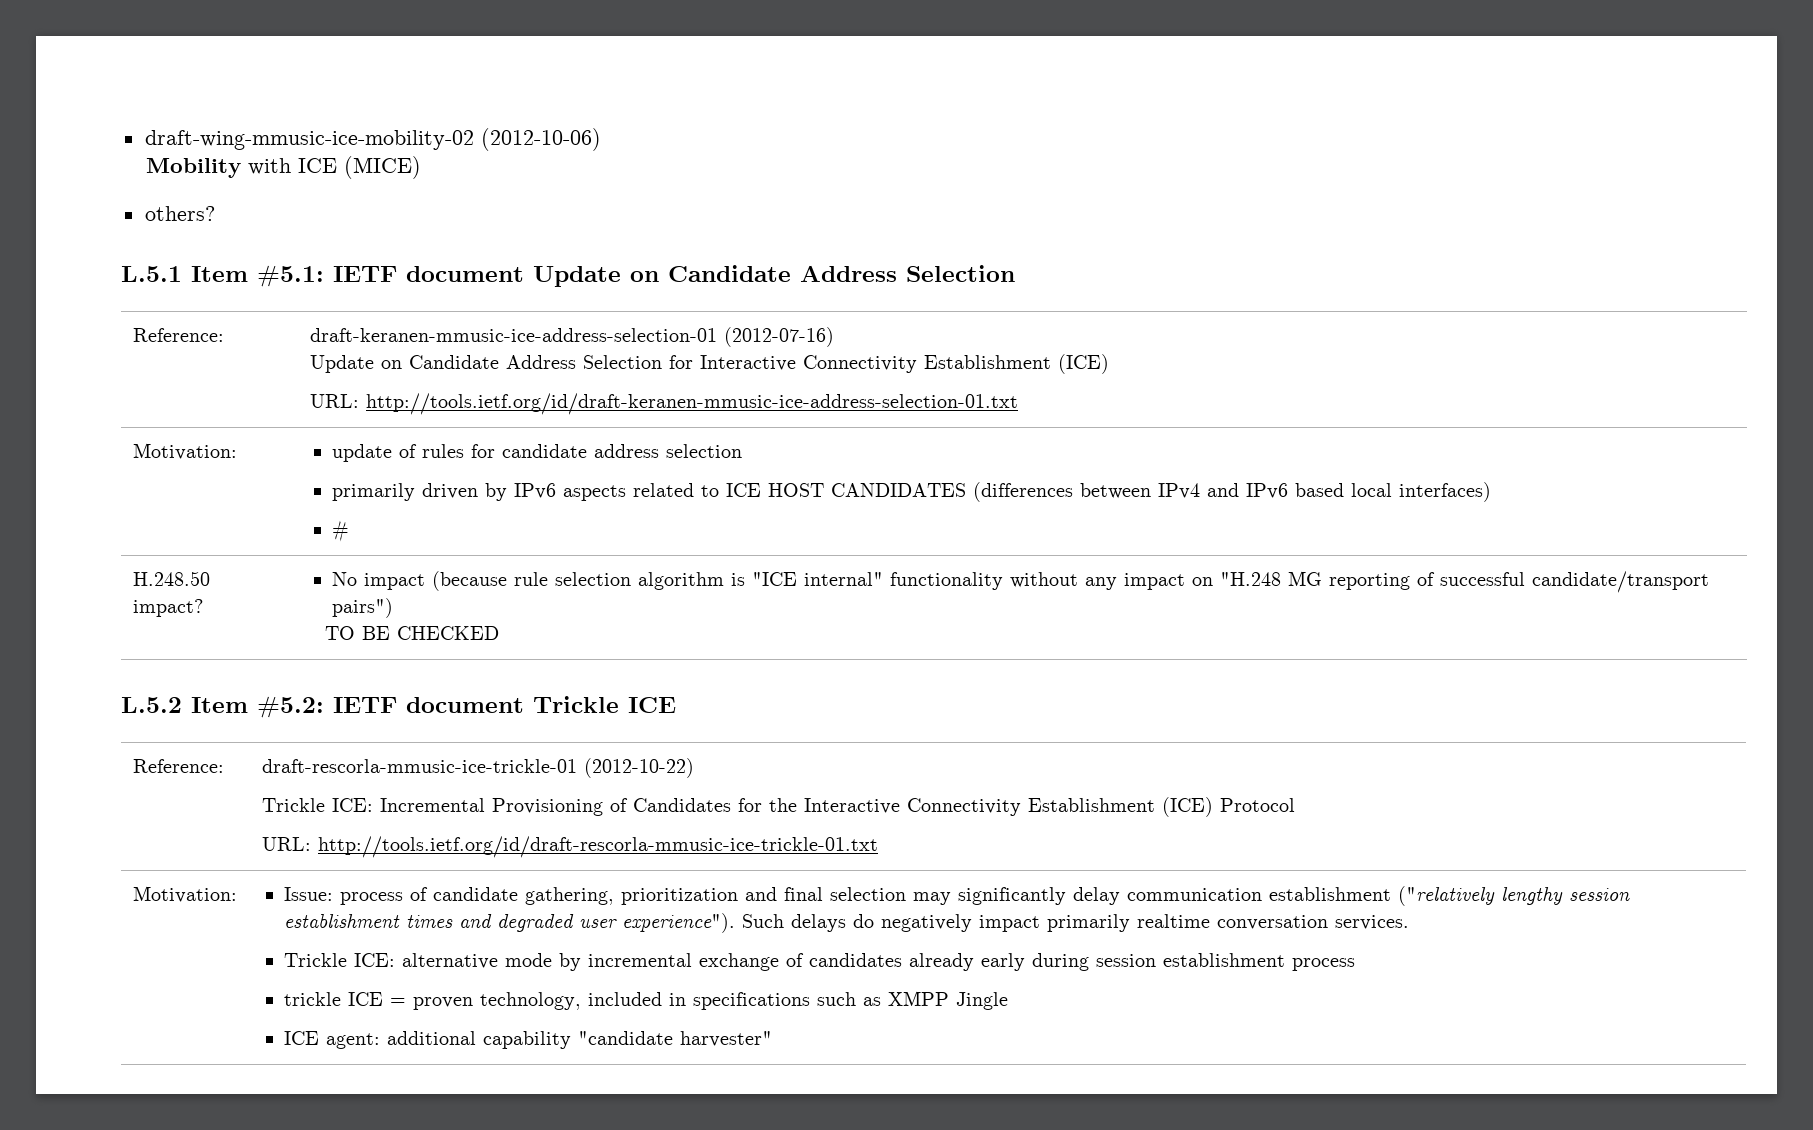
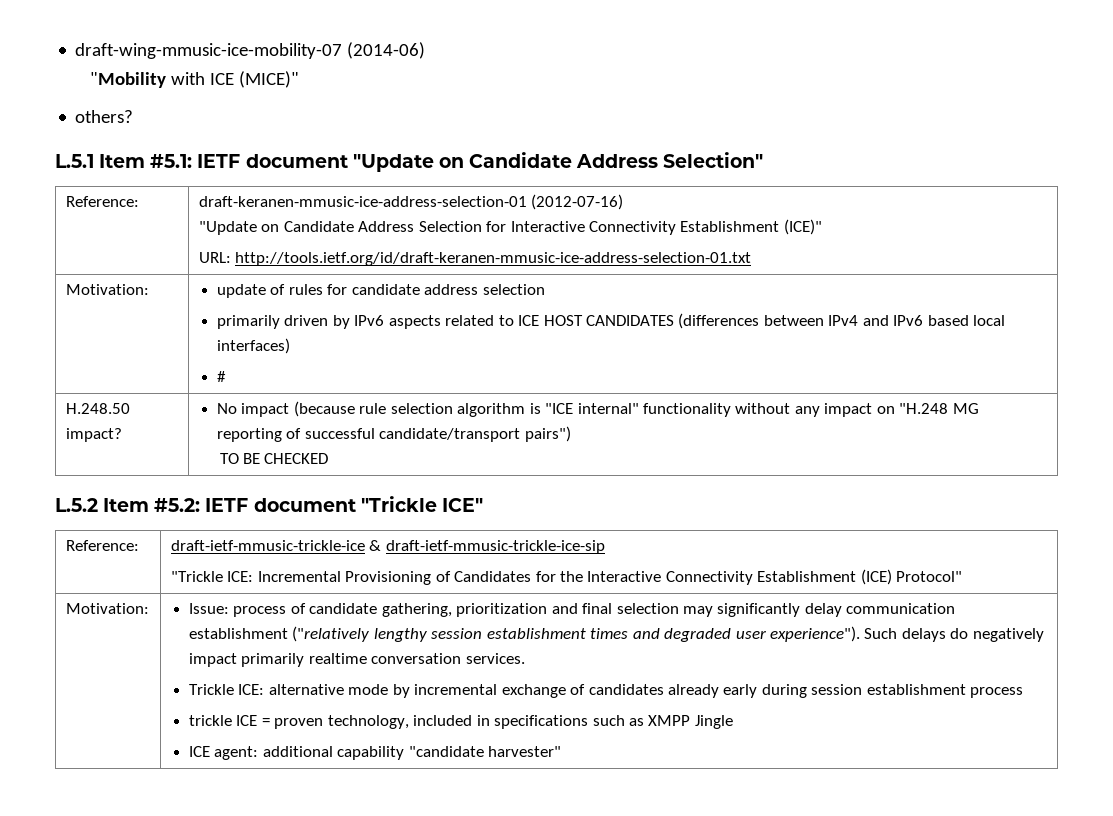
- draft-wing-mmusic-ice-mobility-02 (2012-10-06)
- Mobility with ICE (MICE)
+ draft-wing-mmusic-ice-mobility-07 (2014-06)
+ "Mobility with ICE (MICE)"
- L.5.1 Item #5.1: IETF document Update on Candidate Address Selection
+ L.5.1 Item #5.1: IETF document "Update on Candidate Address Selection"
  Reference: | draft-keranen-mmusic-ice-address-selection-01 (2012-07-16)
- Update on Candidate Address Selection for Interactive Connectivity Establishment (ICE)
+ "Update on Candidate Address Selection for Interactive Connectivity Establishment (ICE)"
- L.5.2 Item #5.2: IETF document Trickle ICE
- Reference: | draft-rescorla-mmusic-ice-trickle-01 (2012-10-22)
- Trickle ICE: Incremental Provisioning of Candidates for the Interactive Connectivity Establishment (ICE) Protocol
- URL: http://tools.ietf.org/id/draft-rescorla-mmusic-ice-trickle-01.txt
+ L.5.2 Item #5.2: IETF document "Trickle ICE"
+ Reference: | draft-ietf-mmusic-trickle-ice & draft-ietf-mmusic-trickle-ice-sip
+ "Trickle ICE: Incremental Provisioning of Candidates for the Interactive Connectivity Establishment (ICE) Protocol"

